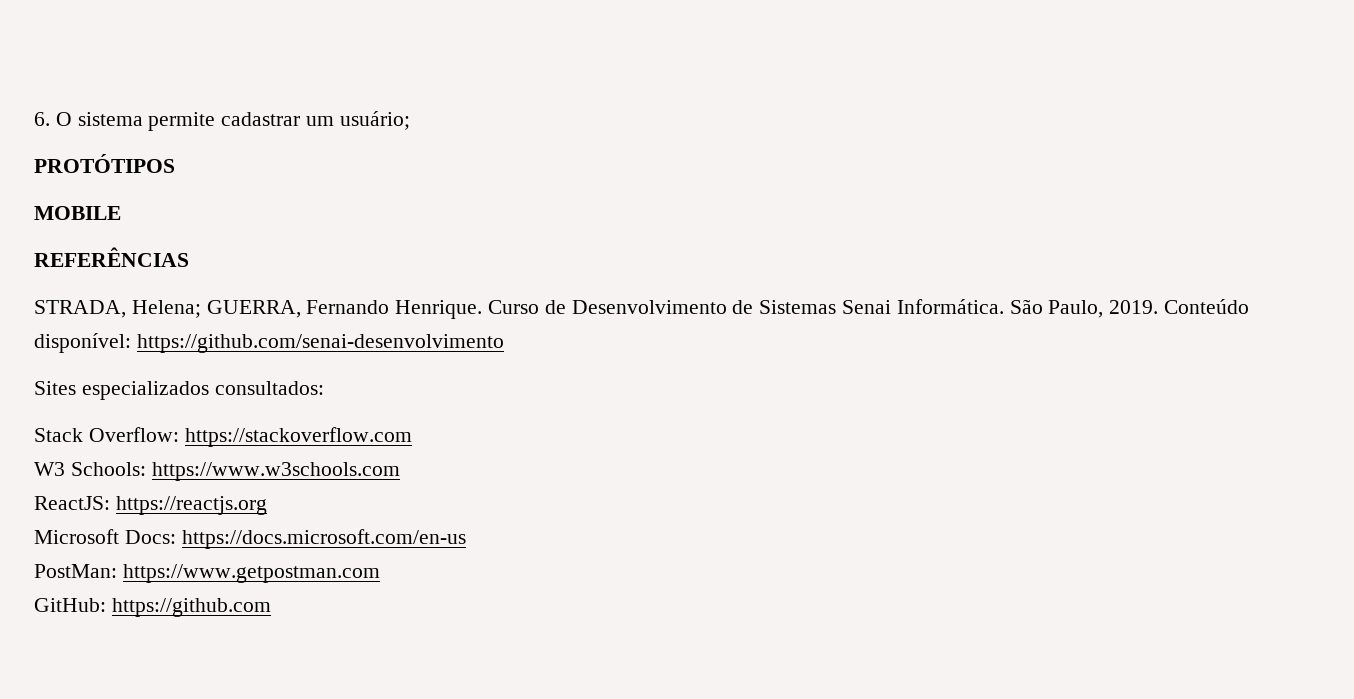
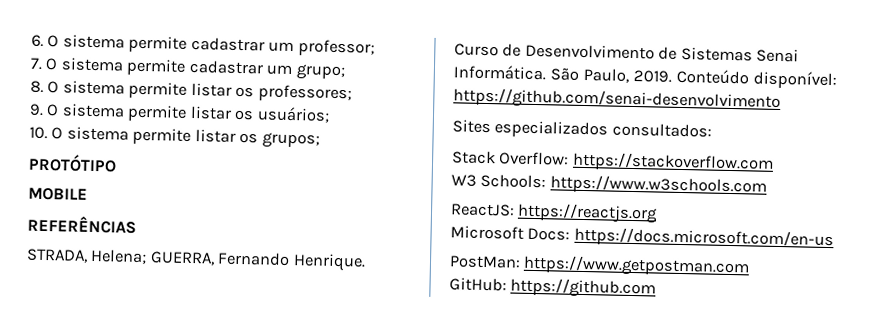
- 6. O sistema permite cadastrar um usuário;
- PROTÓTIPOS
+ 6. O sistema permite cadastrar um professor;
+ 7. O sistema permite cadastrar um grupo;
+ 8. O sistema permite listar os professores;
+ 9. O sistema permite listar os usuários;
+ 10. O sistema permite listar os grupos;
+ PROTÓTIPO

